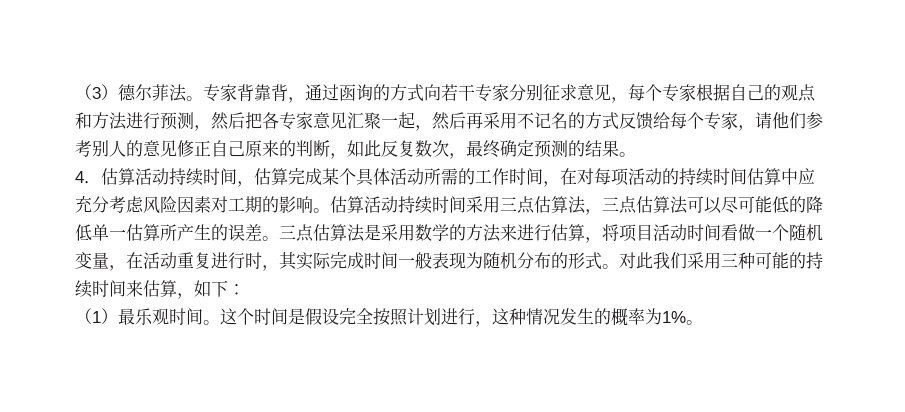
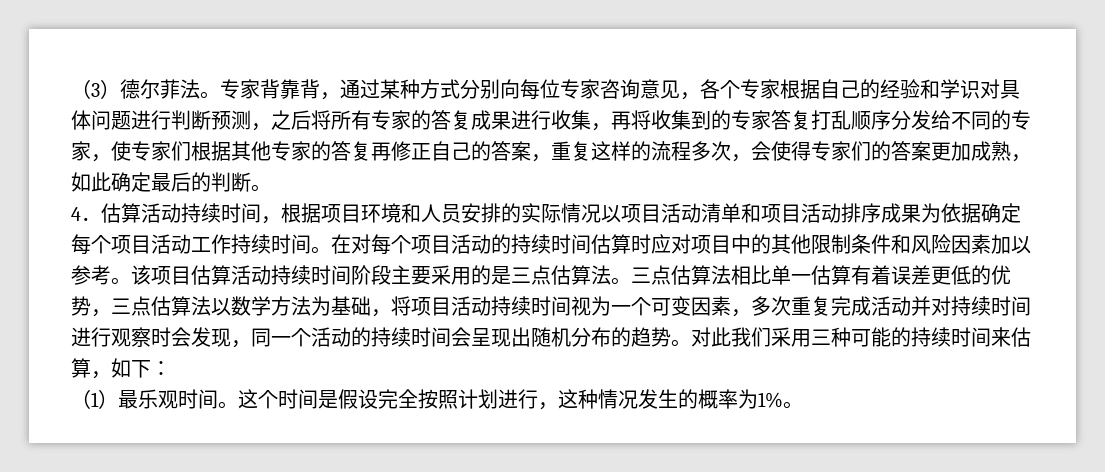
- 专家背靠背，通过函询的方式向若干专家分别征求意见，每个专家根据自己的观点和方法进行预测，然后把各专家意见汇聚一起，然后再采用不记名的方式反馈给每个专家，请他们参考别人的意见修正自己原来的判断，如此反复数次，最终确定预测的结果。
+ 专家背靠背，通过某种方式分别向每位专家咨询意见，各个专家根据自己的经验和学识对具体问题进行判断预测，之后将所有专家的答复成果进行收集，再将收集到的专家答复打乱顺序分发给不同的专家，使专家们根据其他专家的答复再修正自己的答案，重复这样的流程多次，会使得专家们的答案更加成熟，如此确定最后的判断。
- 4．估算活动持续时间，估算完成某个具体活动所需的工作时间，在对每项活动的持续时间估算中应充分考虑风险因素对工期的影响。估算活动持续时间采用三点估算法，三点估算法可以尽可能低的降低单一估算所产生的误差。三点估算法是采用数学的方法来进行估算，将项目活动时间看做一个随机变量，在活动重复进行时，其实际完成时间一般表现为随机分布的形式。
+ 4．估算活动持续时间，根据项目环境和人员安排的实际情况以项目活动清单和项目活动排序成果为依据确定每个项目活动工作持续时间。在对每个项目活动的持续时间估算时应对项目中的其他限制条件和风险因素加以参考。该项目估算活动持续时间阶段主要采用的是三点估算法。三点估算法相比单一估算有着误差更低的优势，三点估算法以数学方法为基础，将项目活动持续时间视为一个可变因素，多次重复完成活动并对持续时间进行观察时会发现，同一个活动的持续时间会呈现出随机分布的趋势。

